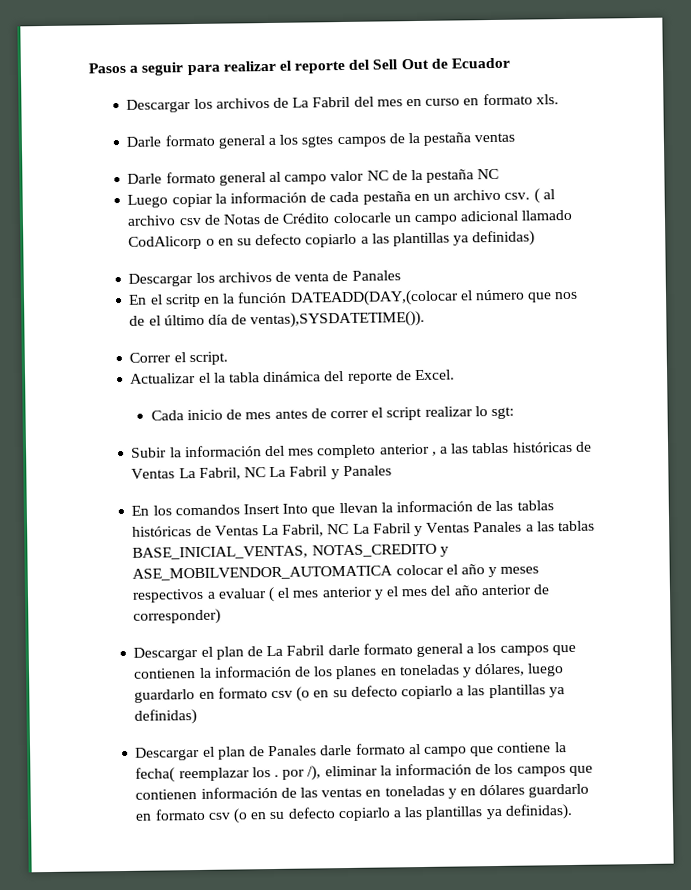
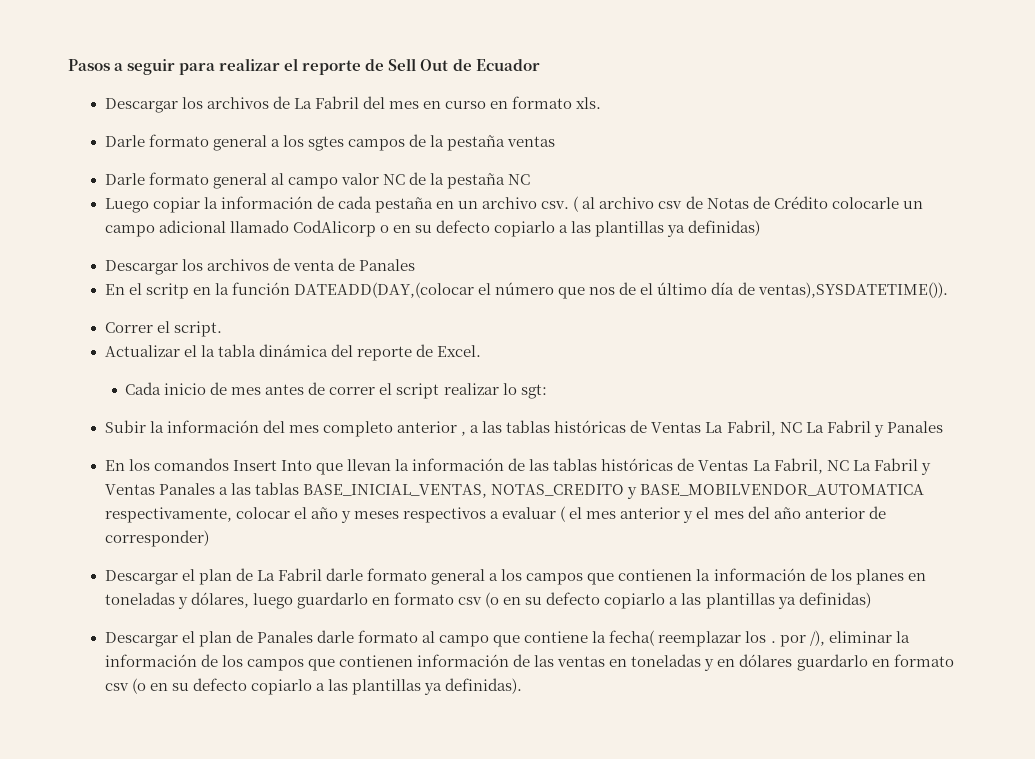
- Pasos a seguir para realizar el reporte del Sell Out de Ecuador
+ Pasos a seguir para realizar el reporte de Sell Out de Ecuador
- En los comandos Insert Into que llevan la información de las tablas históricas de Ventas La Fabril, NC La Fabril y Ventas Panales a las tablas BASE_INICIAL_VENTAS, NOTAS_CREDITO y ASE_MOBILVENDOR_AUTOMATICA colocar el año y meses respectivos a evaluar ( el mes anterior y el mes del año anterior de corresponder)
+ En los comandos Insert Into que llevan la información de las tablas históricas de Ventas La Fabril, NC La Fabril y Ventas Panales a las tablas BASE_INICIAL_VENTAS, NOTAS_CREDITO y BASE_MOBILVENDOR_AUTOMATICA respectivamente, colocar el año y meses respectivos a evaluar ( el mes anterior y el mes del año anterior de corresponder)

